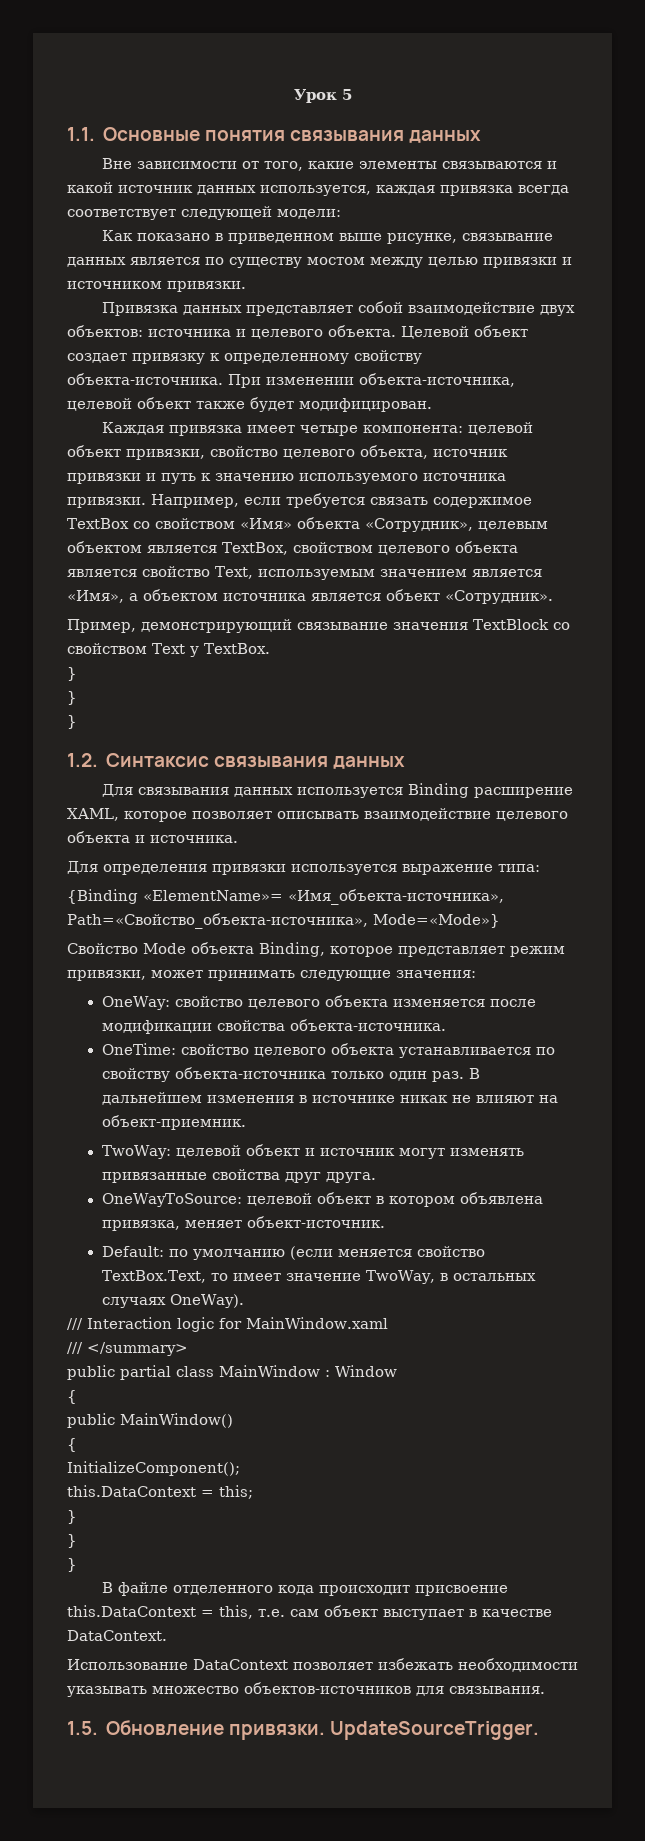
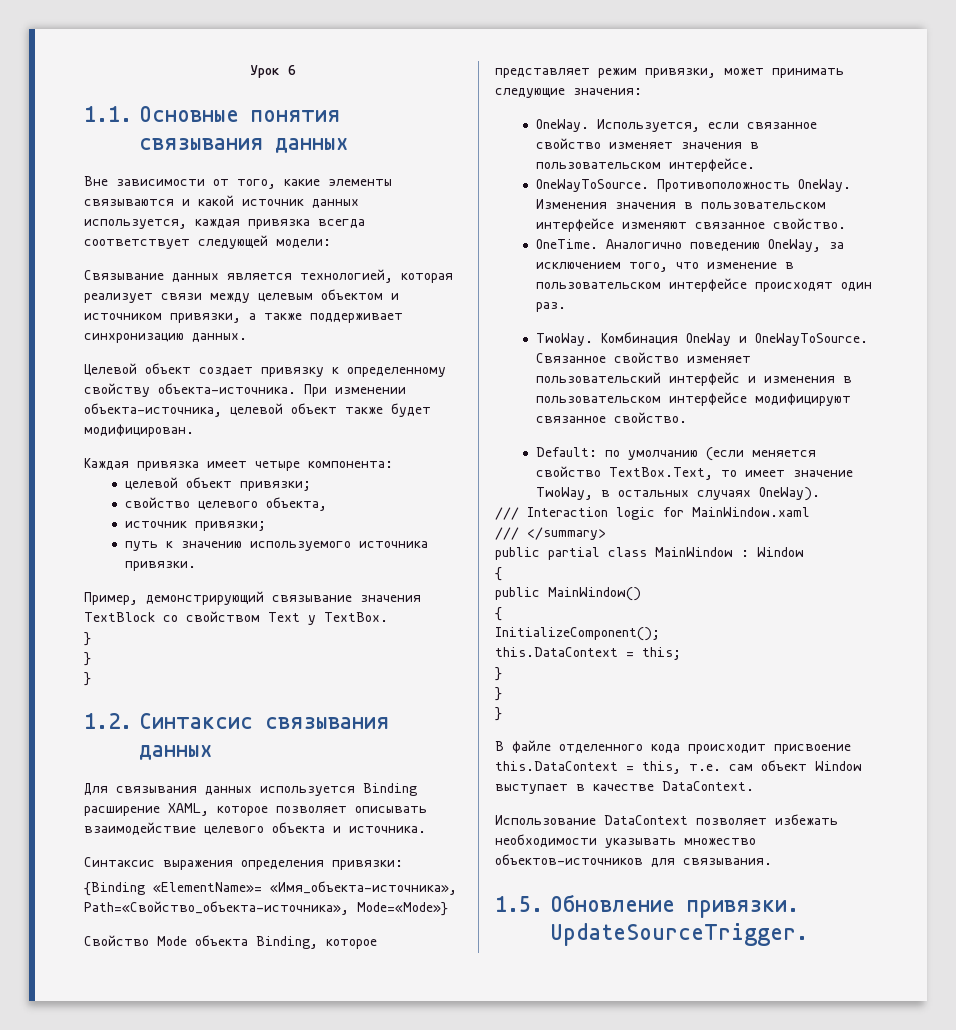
- Урок 5
+ Урок 6
- Как показано в приведенном выше рисунке, связывание данных является по существу мостом между целью привязки и источником привязки.
- Привязка данных представляет собой взаимодействие двух объектов: источника и целевого объекта. Целевой объект создает привязку к определенному свойству объекта-источника.
+ Связывание данных является технологией, которая реализует связи между целевым объектом и источником привязки, а также поддерживает синхронизацию данных.
+ Целевой объект создает привязку к определенному свойству объекта-источника.
- Каждая привязка имеет четыре компонента: целевой объект привязки, свойство целевого объекта, источник привязки и путь к значению используемого источника привязки. Например, если требуется связать содержимое TextBox со свойством «Имя» объекта «Сотрудник», целевым объектом является TextBox, свойством целевого объекта является свойство Text, используемым значением является «Имя», а объектом источника является объект «Сотрудник».
+ Каждая привязка имеет четыре компонента:
+ целевой объект привязки;
+ свойство целевого объекта,
+ источник привязки;
+ путь к значению используемого источника привязки.
- Для определения привязки используется выражение типа:
+ Синтаксис выражения определения привязки:
- OneWay: свойство целевого объекта изменяется после модификации свойства объекта-источника.
- OneTime: свойство целевого объекта устанавливается по свойству объекта-источника только один раз. В дальнейшем изменения в источнике никак не влияют на объект-приемник.
- TwoWay: целевой объект и источник могут изменять привязанные свойства друг друга.
- OneWayToSource: целевой объект в котором объявлена привязка, меняет объект-источник.
+ OneWay. Используется, если связанное свойство изменяет значения в пользовательском интерфейсе.
+ OneWayToSource. Противоположность OneWay. Изменения значения в пользовательском интерфейсе изменяют связанное свойство.
+ OneTime. Аналогично поведению OneWay, за исключением того, что изменение в пользовательском интерфейсе происходят один раз.
+ TwoWay. Комбинация OneWay и OneWayToSource. Связанное свойство изменяет пользовательский интерфейс и изменения в пользовательском интерфейсе модифицируют связанное свойство.
- В файле отделенного кода происходит присвоение this.DataContext = this, т.е. сам объект выступает в качестве DataContext.
+ В файле отделенного кода происходит присвоение this.DataContext = this, т.е. сам объект Window выступает в качестве DataContext.

